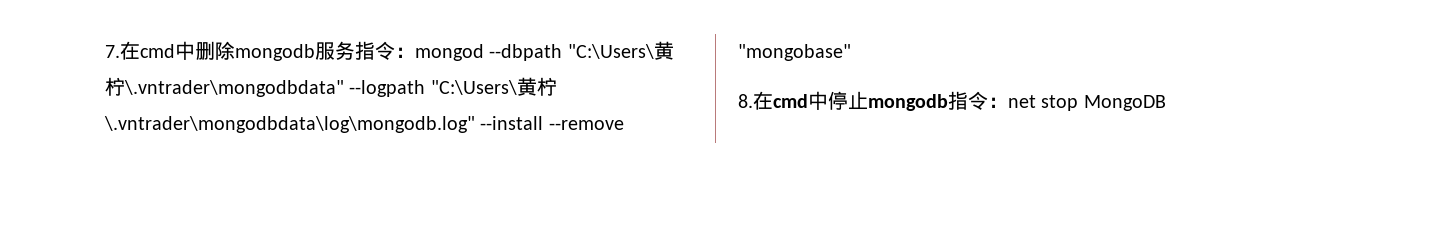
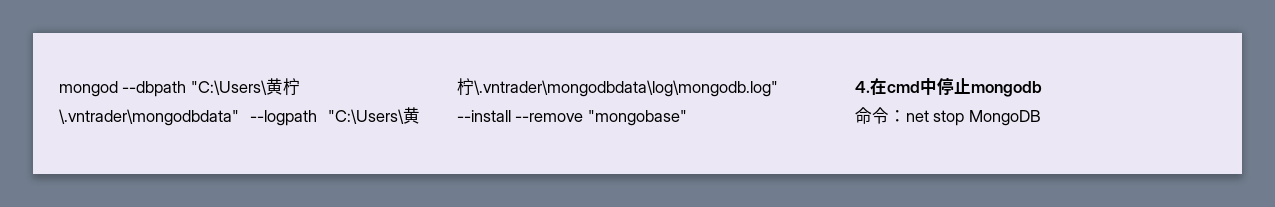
- 7.在cmd中删除mongodb服务指令：mongod --dbpath "C:\Users\黄柠\.vntrader\mongodbdata" --logpath "C:\Users\黄柠\.vntrader\mongodbdata\log\mongodb.log" --install --remove "mongobase"
+ mongod --dbpath "C:\Users\黄柠\.vntrader\mongodbdata" --logpath "C:\Users\黄柠\.vntrader\mongodbdata\log\mongodb.log" --install --remove "mongobase"
- 8.在cmd中停止mongodb指令：net stop MongoDB
+ 4.在cmd中停止mongodb
+ 命令：net stop MongoDB

